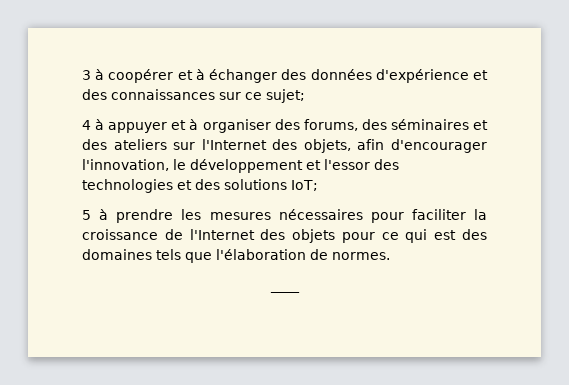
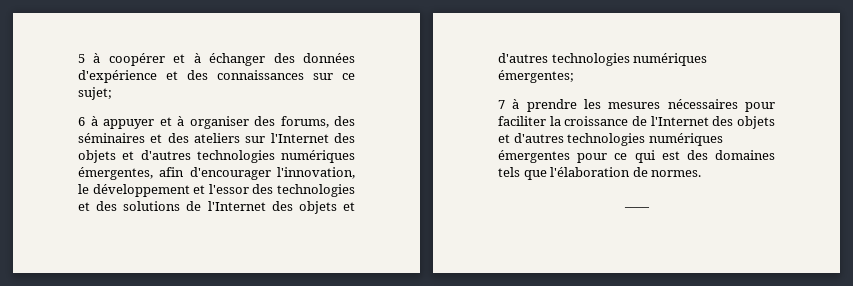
- 3 à coopérer et à échanger des données d'expérience et des connaissances sur ce sujet;
+ 5 à coopérer et à échanger des données d'expérience et des connaissances sur ce sujet;
- 4 à appuyer et à organiser des forums, des séminaires et des ateliers sur l'Internet des objets, afin d'encourager l'innovation, le développement et l'essor des technologies et des solutions IoT;
- 5 à prendre les mesures nécessaires pour faciliter la croissance de l'Internet des objets pour ce qui est des domaines tels que l'élaboration de normes.
+ 6 à appuyer et à organiser des forums, des séminaires et des ateliers sur l'Internet des objets et d'autres technologies numériques émergentes, afin d'encourager l'innovation, le développement et l'essor des technologies et des solutions de l'Internet des objets et d'autres technologies numériques émergentes;
+ 7 à prendre les mesures nécessaires pour faciliter la croissance de l'Internet des objets et d'autres technologies numériques émergentes pour ce qui est des domaines tels que l'élaboration de normes.

